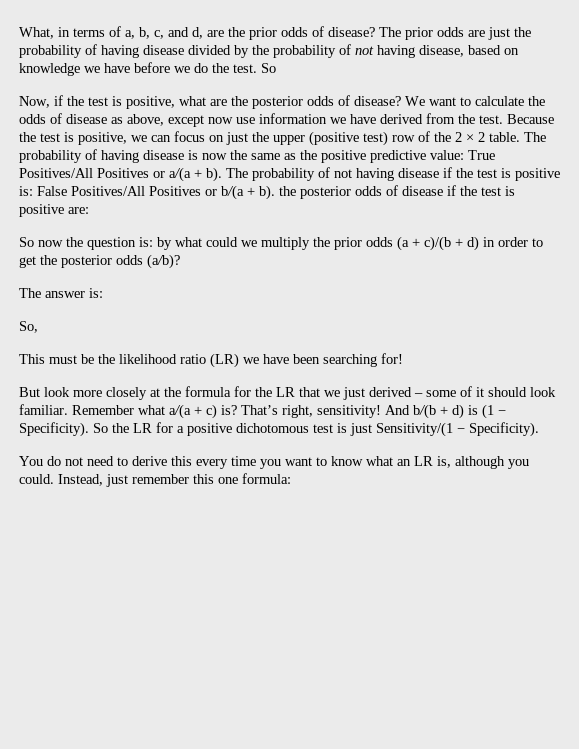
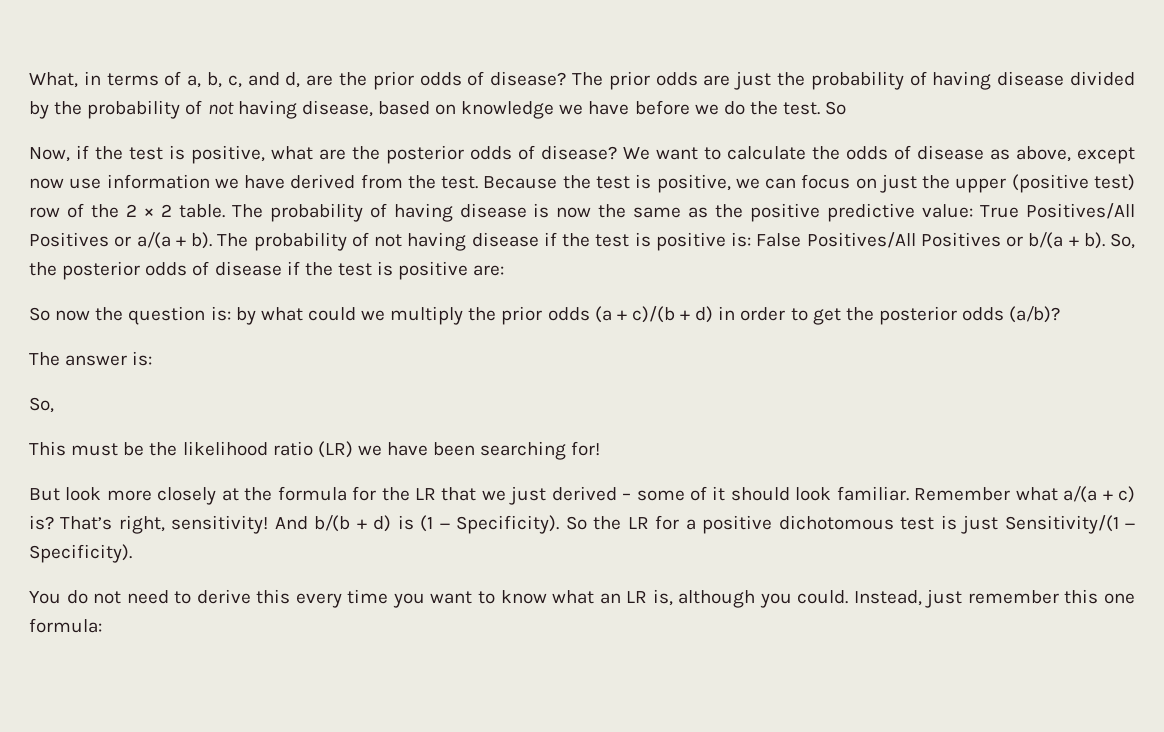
- The probability of not having disease if the test is positive is: False Positives/All Positives or b/(a + b). the posterior odds of disease if the test is positive are:
+ The probability of not having disease if the test is positive is: False Positives/All Positives or b/(a + b). So, the posterior odds of disease if the test is positive are:

